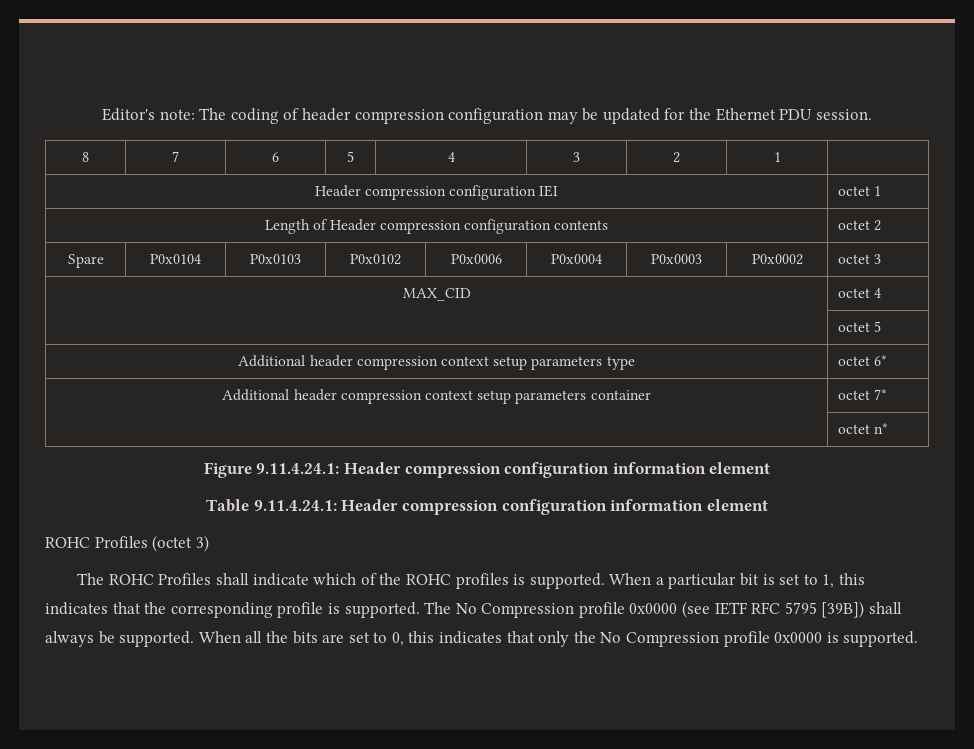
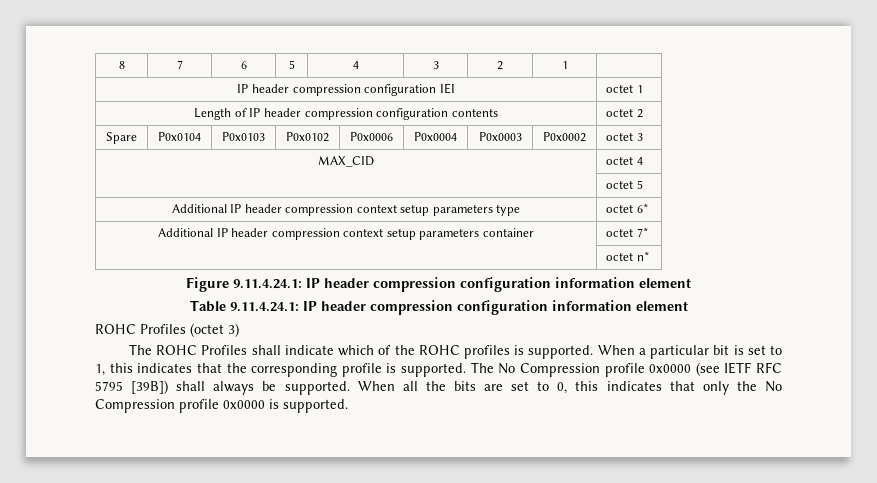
- Editor's note: The coding of header compression configuration may be updated for the Ethernet PDU session.
- Header compression configuration IEI | octet 1
+ IP header compression configuration IEI | octet 1
- Length of Header compression configuration contents | octet 2
+ Length of IP header compression configuration contents | octet 2
- Additional header compression context setup parameters type | octet 6*
+ Additional IP header compression context setup parameters type | octet 6*
- Additional header compression context setup parameters container | octet 7*
+ Additional IP header compression context setup parameters container | octet 7*
- Figure 9.11.4.24.1: Header compression configuration information element
+ Figure 9.11.4.24.1: IP header compression configuration information element
- Table 9.11.4.24.1: Header compression configuration information element
+ Table 9.11.4.24.1: IP header compression configuration information element

